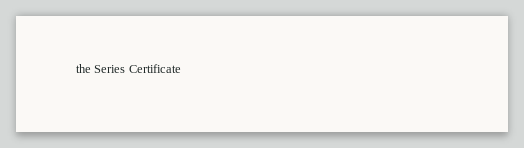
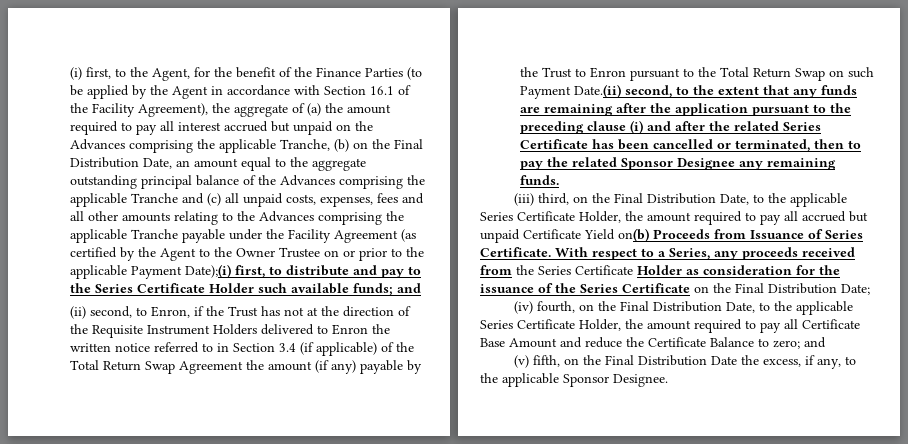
- the Series Certificate
+ (i) first, to the Agent, for the benefit of the Finance Parties (to be applied by the Agent in accordance with Section 16.1 of the Facility Agreement), the aggregate of (a) the amount required to pay all interest accrued but unpaid on the Advances comprising the applicable Tranche, (b) on the Final Distribution Date, an amount equal to the aggregate outstanding principal balance of the Advances comprising the applicable Tranche and (c) all unpaid costs, expenses, fees and all other amounts relating to the Advances comprising the applicable Tranche payable under the Facility Agreement (as certified by the Agent to the Owner Trustee on or prior to the applicable Payment Date);(i) first, to distribute and pay to the Series Certificate Holder such available funds; and
+ (ii) second, to Enron, if the Trust has not at the direction of the Requisite Instrument Holders delivered to Enron the written notice referred to in Section 3.4 (if applicable) of the Total Return Swap Agreement the amount (if any) payable by the Trust to Enron pursuant to the Total Return Swap on such Payment Date.(ii) second, to the extent that any funds are remaining after the application pursuant to the preceding clause (i) and after the related Series Certificate has been cancelled or terminated, then to pay the related Sponsor Designee any remaining funds.
+ (iii) third, on the Final Distribution Date, to the applicable Series Certificate Holder, the amount required to pay all accrued but unpaid Certificate Yield on(b) Proceeds from Issuance of Series Certificate. With respect to a Series, any proceeds received from the Series Certificate Holder as consideration for the issuance of the Series Certificate on the Final Distribution Date;
+ (iv) fourth, on the Final Distribution Date, to the applicable Series Certificate Holder, the amount required to pay all Certificate Base Amount and reduce the Certificate Balance to zero; and
+ (v) fifth, on the Final Distribution Date the excess, if any, to the applicable Sponsor Designee.

